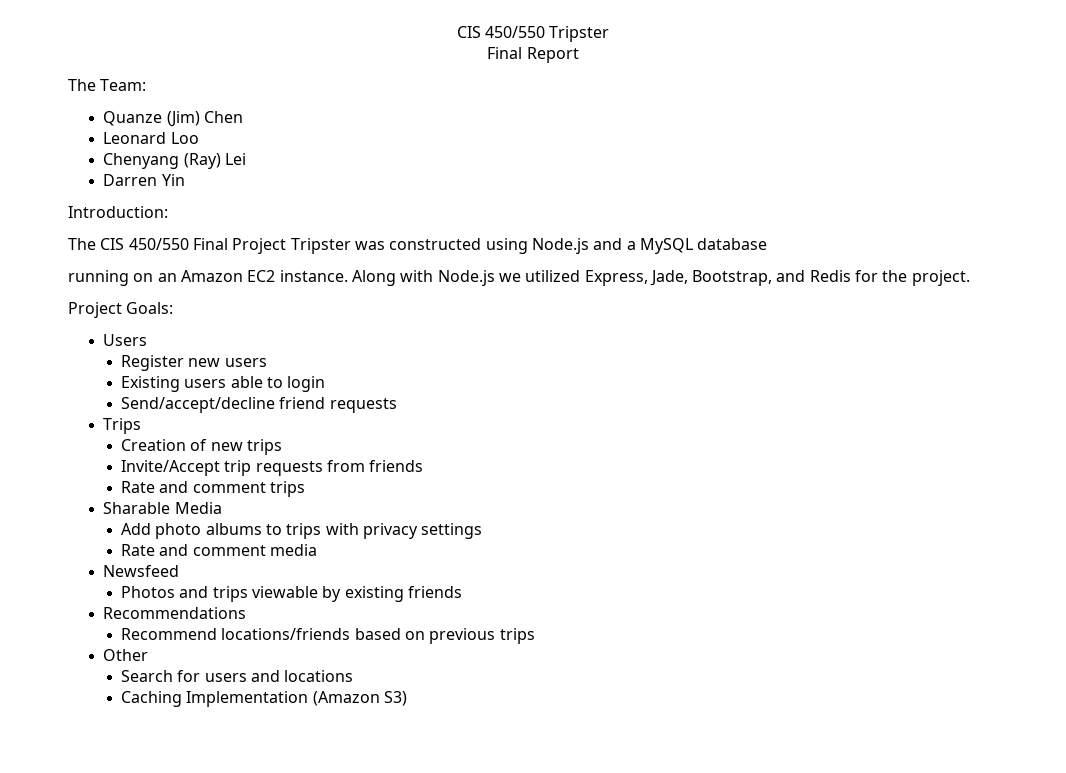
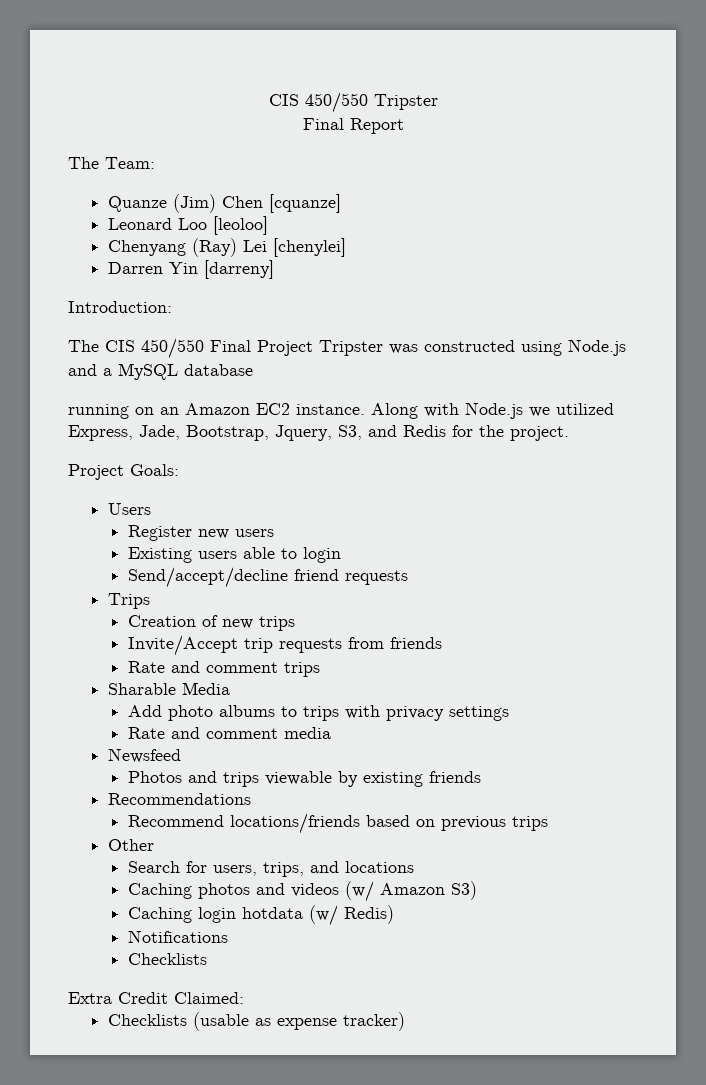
- Quanze (Jim) Chen
+ Quanze (Jim) Chen [cquanze]
- Leonard Loo
+ Leonard Loo [leoloo]
- Chenyang (Ray) Lei
+ Chenyang (Ray) Lei [chenylei]
- Darren Yin
+ Darren Yin [darreny]
- Along with Node.js we utilized Express, Jade, Bootstrap, and Redis for the project.
+ Along with Node.js we utilized Express, Jade, Bootstrap, Jquery, S3, and Redis for the project.
- Search for users and locations
+ Search for users, trips, and locations
- Caching Implementation (Amazon S3)
+ Caching photos and videos (w/ Amazon S3)
+ Caching login hotdata (w/ Redis)
+ Notifications
+ Checklists
+ Extra Credit Claimed:
+ Checklists (usable as expense tracker)

